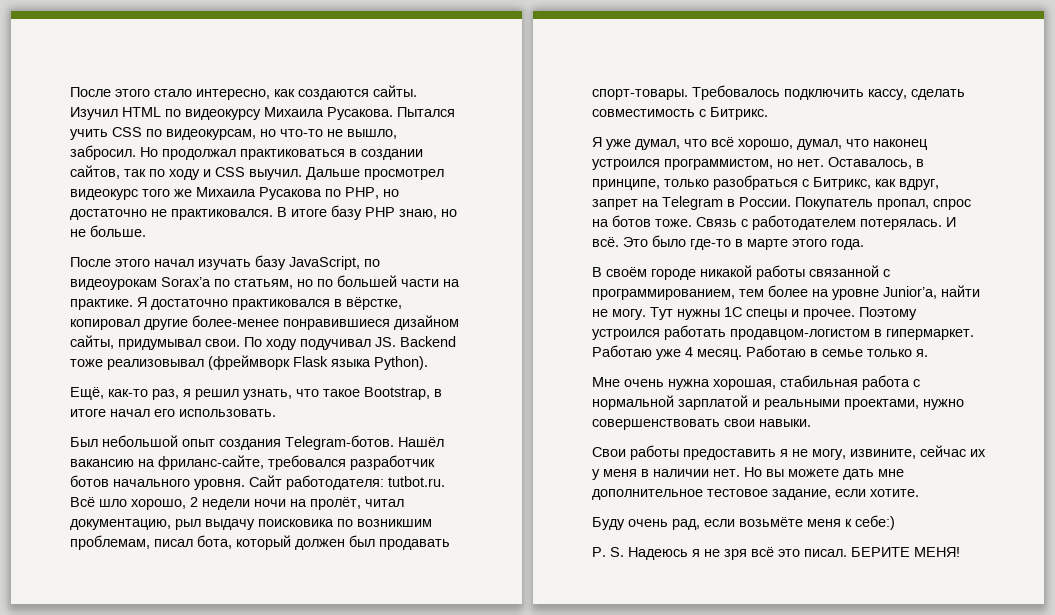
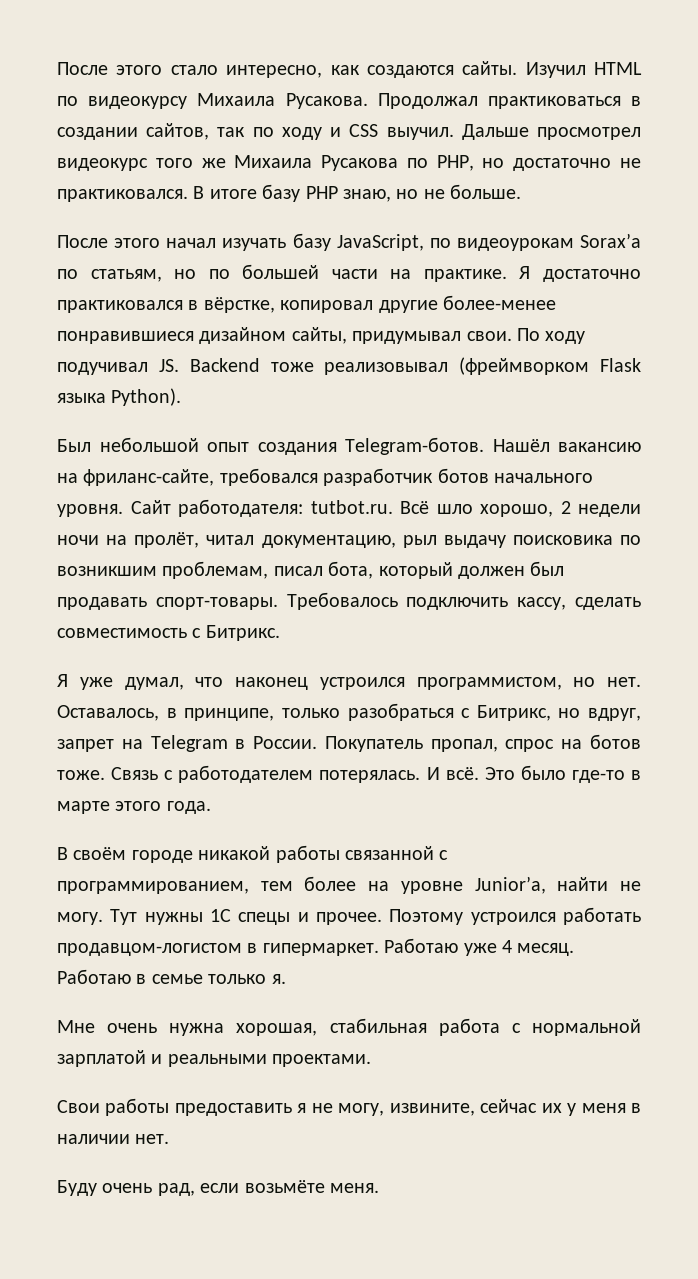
- Пытался учить CSS по видеокурсам, но что-то не вышло, забросил. Но продолжал практиковаться в создании сайтов, так по ходу и CSS выучил.
+ Продолжал практиковаться в создании сайтов, так по ходу и CSS выучил.
- По ходу подучивал JS. Backend тоже реализовывал (фреймворк Flask языка Python).
+ По ходу подучивал JS. Backend тоже реализовывал (фреймворком Flask языка Python).
- Ещё, как-то раз, я решил узнать, что такое Bootstrap, в итоге начал его использовать.
- Я уже думал, что всё хорошо, думал, что наконец устроился программистом, но нет.
+ Я уже думал, что наконец устроился программистом, но нет.
- Оставалось, в принципе, только разобраться с Битрикс, как вдруг, запрет на Telegram в России.
+ Оставалось, в принципе, только разобраться с Битрикс, но вдруг, запрет на Telegram в России.
- Мне очень нужна хорошая, стабильная работа с нормальной зарплатой и реальными проектами, нужно совершенствовать свои навыки.
+ Мне очень нужна хорошая, стабильная работа с нормальной зарплатой и реальными проектами.
- Но вы можете дать мне дополнительное тестовое задание, если хотите.
- Буду очень рад, если возьмёте меня к себе:)
- P. S. Надеюсь я не зря всё это писал. БЕРИТЕ МЕНЯ!
+ Буду очень рад, если возьмёте меня.

